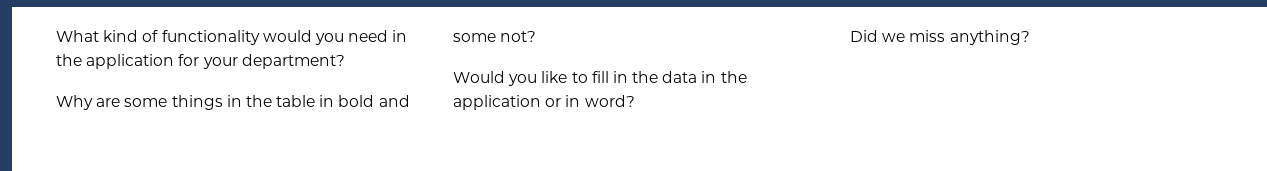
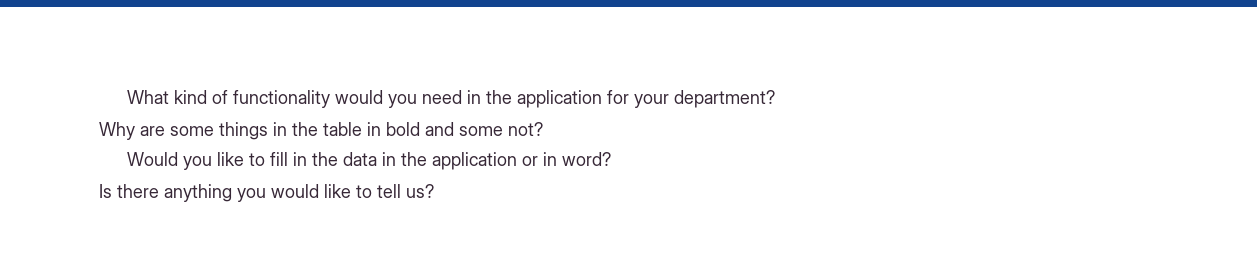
- Did we miss anything?
+ Is there anything you would like to tell us?

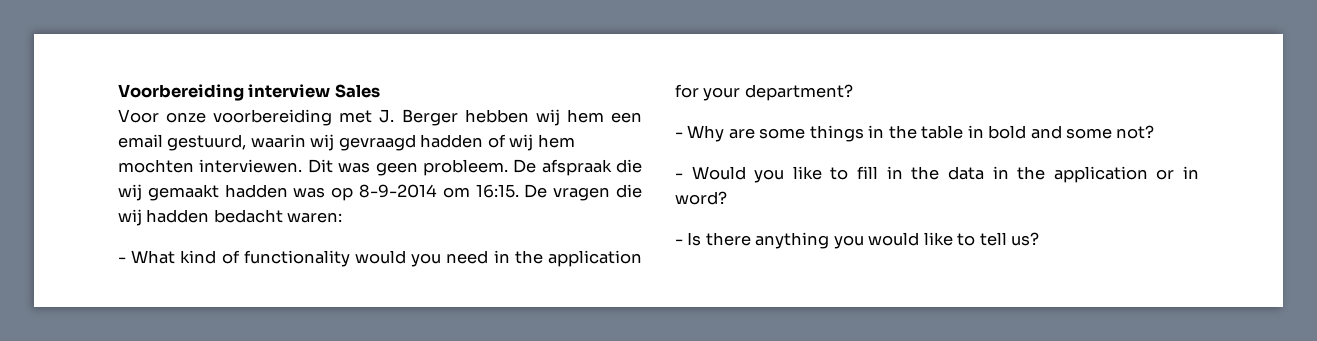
- What kind of functionality would you need in the application for your department?
+ Voorbereiding interview Sales
+ Voor onze voorbereiding met J. Berger hebben wij hem een email gestuurd, waarin wij gevraagd hadden of wij hem mochten interviewen. Dit was geen probleem. De afspraak die wij gemaakt hadden was op 8-9-2014 om 16:15. De vragen die wij hadden bedacht waren:
+ - What kind of functionality would you need in the application for your department?
- Why are some things in the table in bold and some not?
+ - Why are some things in the table in bold and some not?
- Would you like to fill in the data in the application or in word?
+ - Would you like to fill in the data in the application or in word?
- Is there anything you would like to tell us?
+ - Is there anything you would like to tell us?

